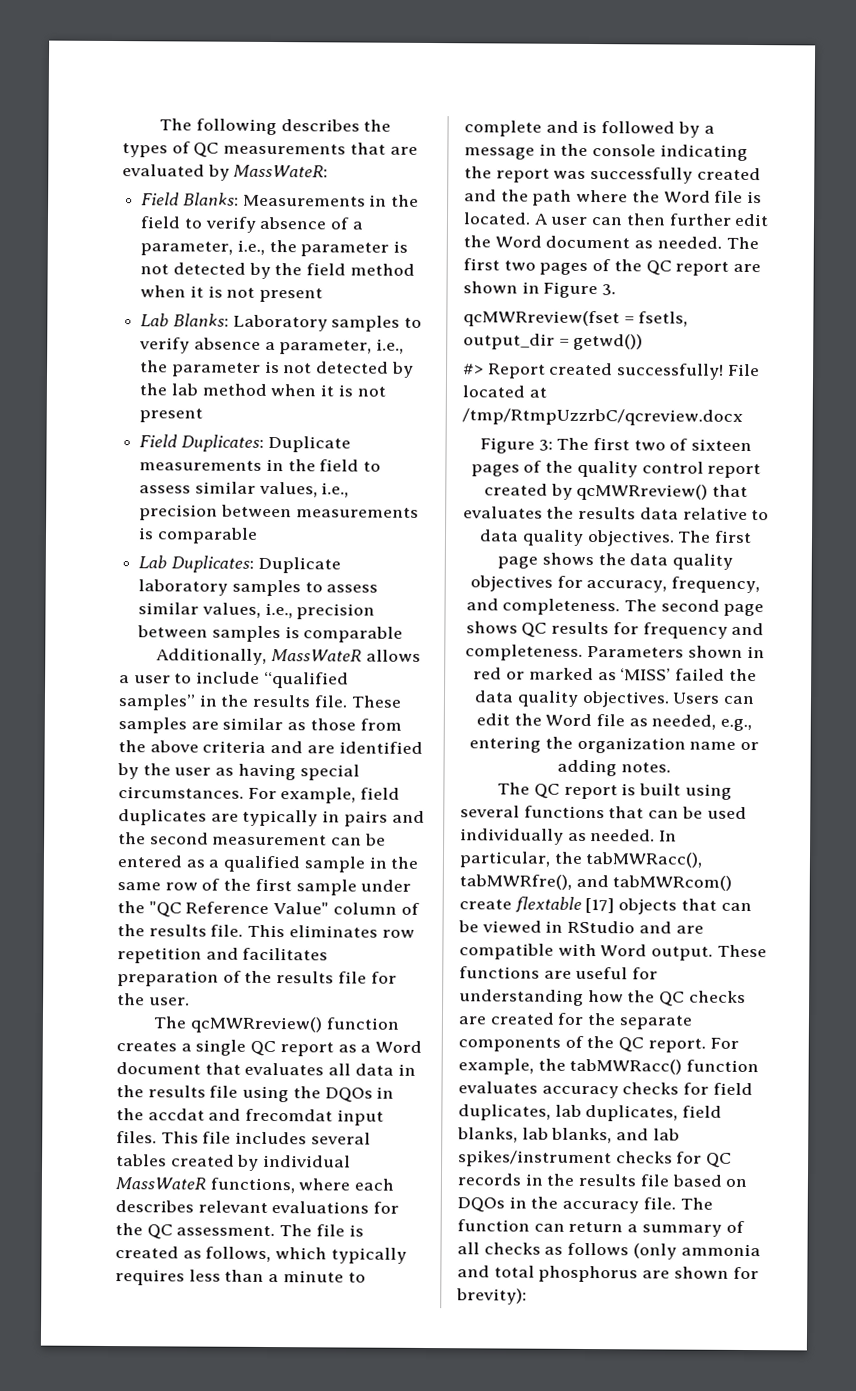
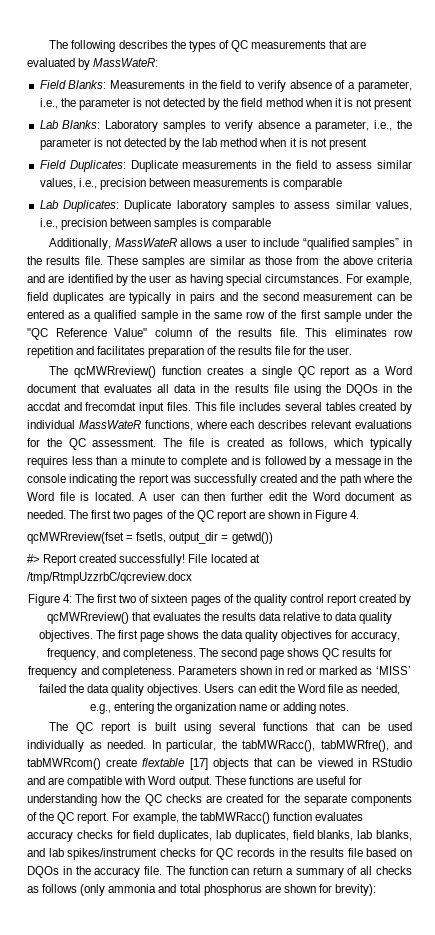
- The first two pages of the QC report are shown in Figure 3.
+ The first two pages of the QC report are shown in Figure 4.
- Figure 3: The first two of sixteen pages of the quality control report created by qcMWRreview() that evaluates the results data relative to data quality objectives.
+ Figure 4: The first two of sixteen pages of the quality control report created by qcMWRreview() that evaluates the results data relative to data quality objectives.

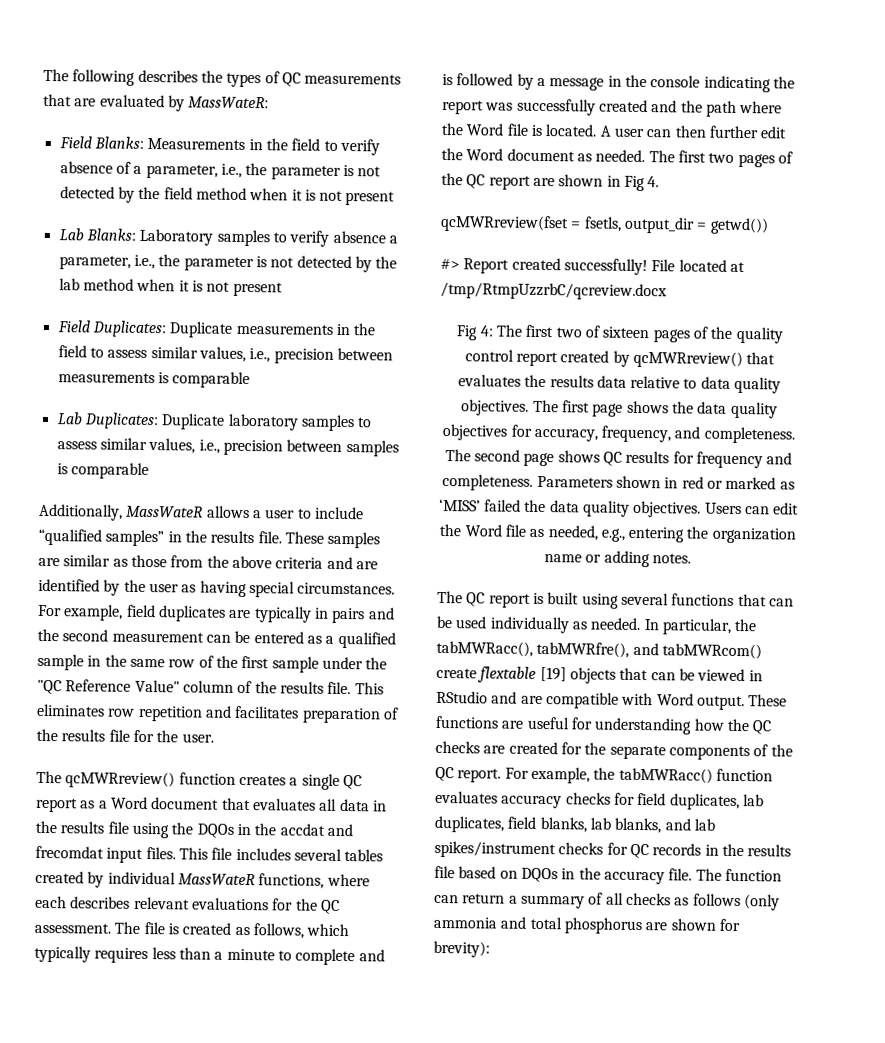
- The first two pages of the QC report are shown in Figure 4.
+ The first two pages of the QC report are shown in Fig 4.
- Figure 4: The first two of sixteen pages of the quality control report created by qcMWRreview() that evaluates the results data relative to data quality objectives.
+ Fig 4: The first two of sixteen pages of the quality control report created by qcMWRreview() that evaluates the results data relative to data quality objectives.
- In particular, the tabMWRacc(), tabMWRfre(), and tabMWRcom() create flextable [17] objects that can be viewed in RStudio and are compatible with Word output.
+ In particular, the tabMWRacc(), tabMWRfre(), and tabMWRcom() create flextable [19] objects that can be viewed in RStudio and are compatible with Word output.

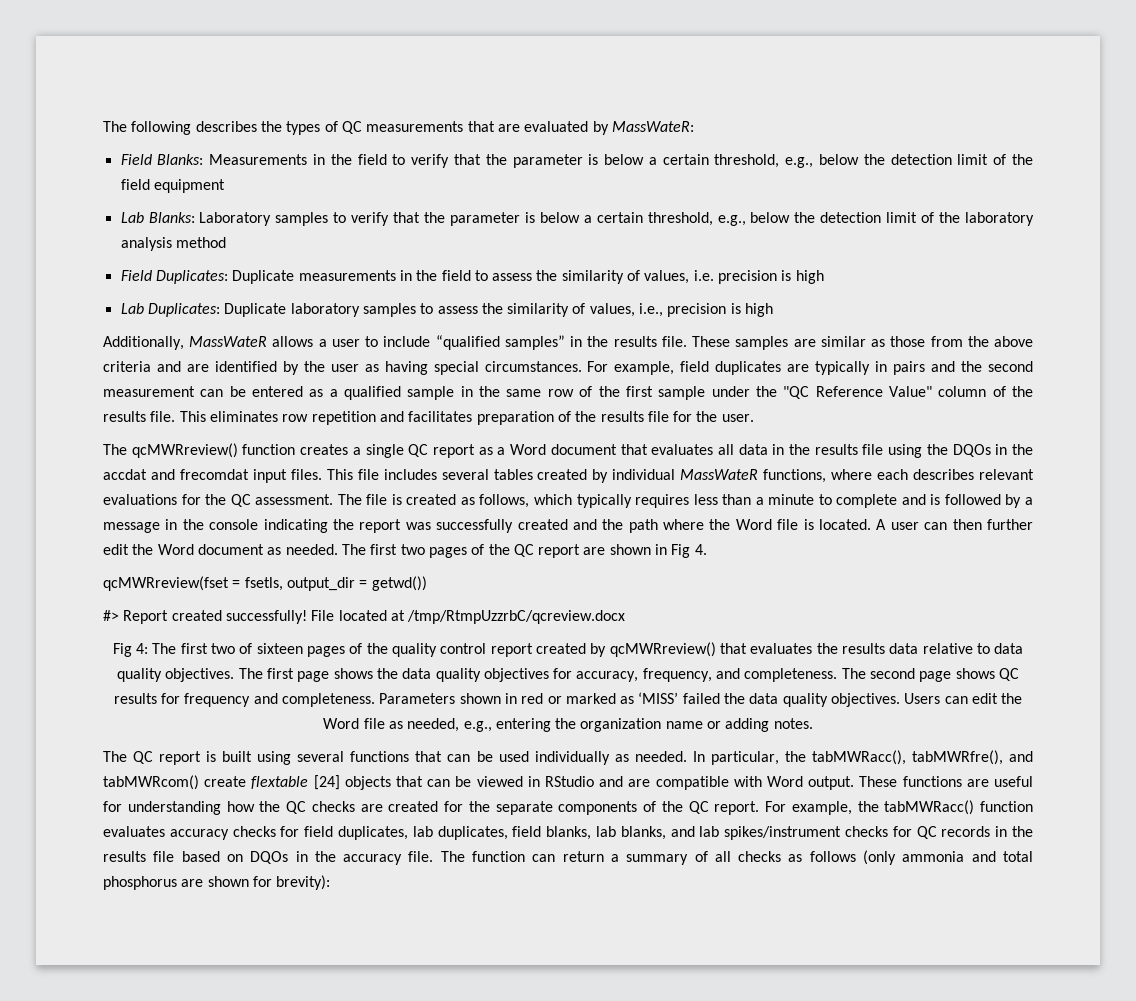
- Field Blanks: Measurements in the field to verify absence of a parameter, i.e., the parameter is not detected by the field method when it is not present
+ Field Blanks: Measurements in the field to verify that the parameter is below a certain threshold, e.g., below the detection limit of the field equipment
- Lab Blanks: Laboratory samples to verify absence a parameter, i.e., the parameter is not detected by the lab method when it is not present
+ Lab Blanks: Laboratory samples to verify that the parameter is below a certain threshold, e.g., below the detection limit of the laboratory analysis method
- Field Duplicates: Duplicate measurements in the field to assess similar values, i.e., precision between measurements is comparable
+ Field Duplicates: Duplicate measurements in the field to assess the similarity of values, i.e. precision is high
- Lab Duplicates: Duplicate laboratory samples to assess similar values, i.e., precision between samples is comparable
+ Lab Duplicates: Duplicate laboratory samples to assess the similarity of values, i.e., precision is high
- In particular, the tabMWRacc(), tabMWRfre(), and tabMWRcom() create flextable [19] objects that can be viewed in RStudio and are compatible with Word output.
+ In particular, the tabMWRacc(), tabMWRfre(), and tabMWRcom() create flextable [24] objects that can be viewed in RStudio and are compatible with Word output.

